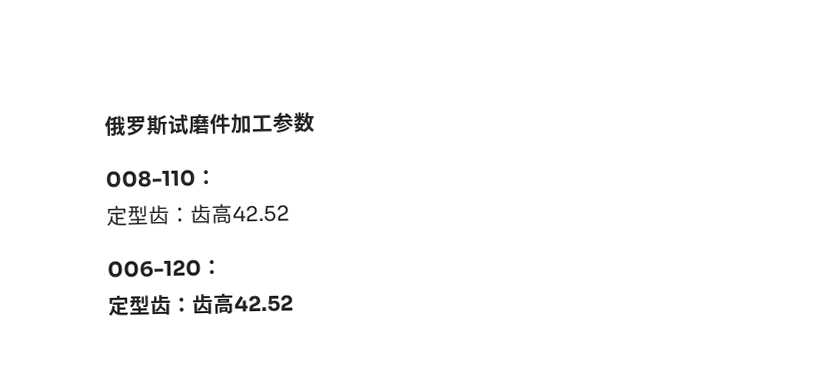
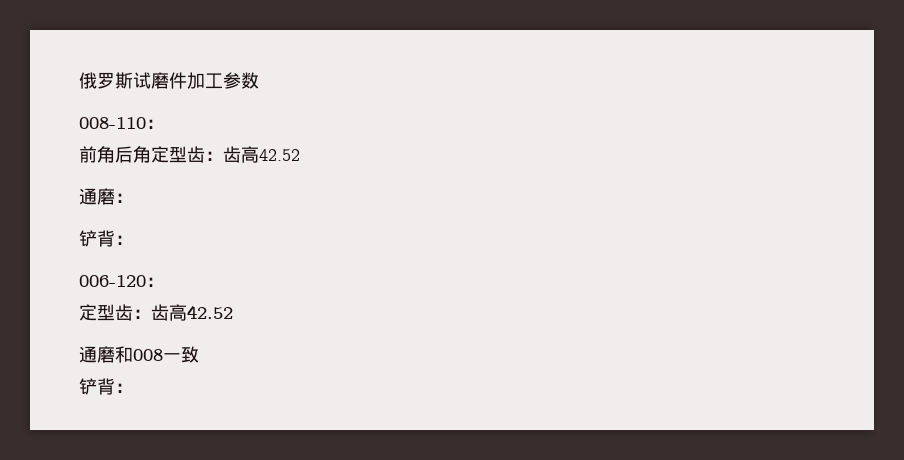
  008-110：
- 定型齿：齿高42.52
+ 前角后角定型齿：齿高42.52
+ 通磨：
+ 铲背：
+ 通磨和008一致
+ 铲背：

